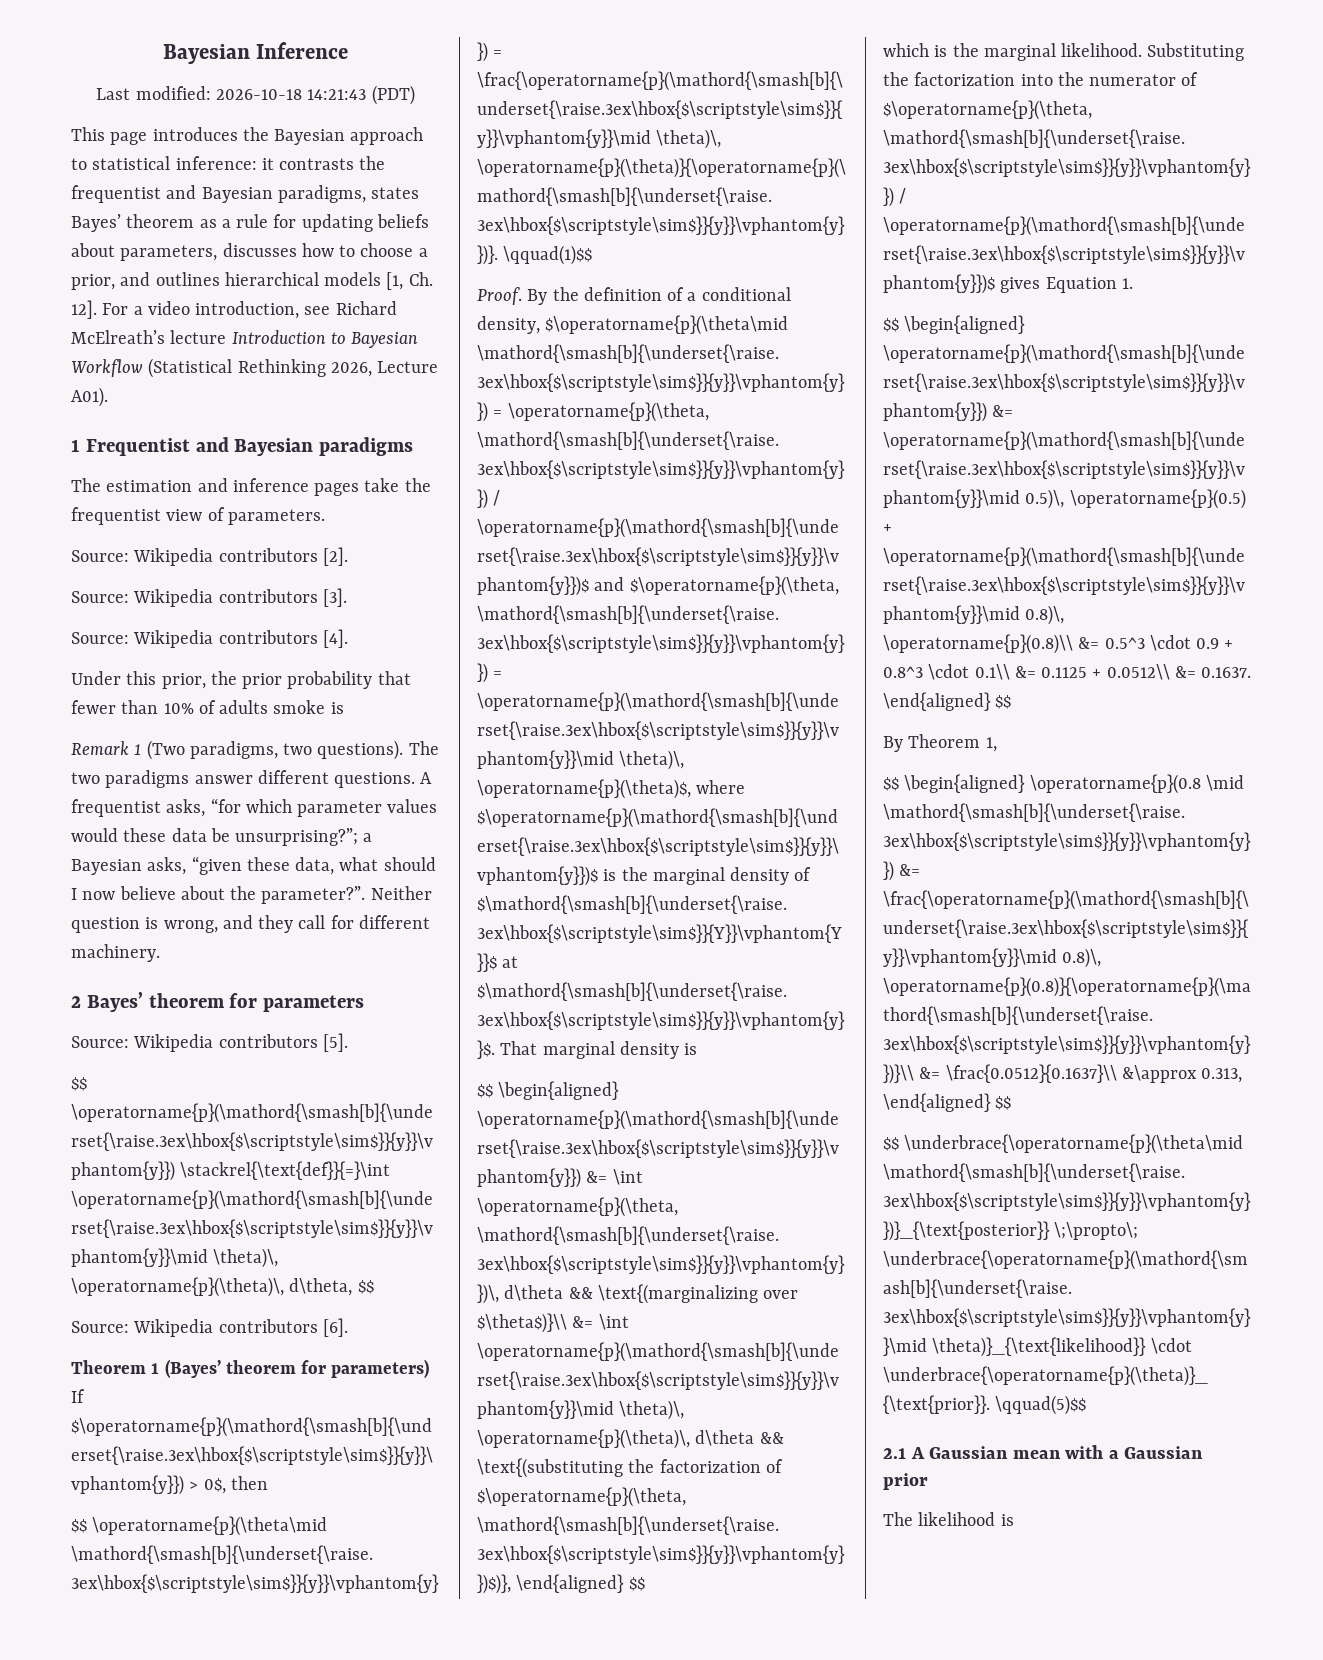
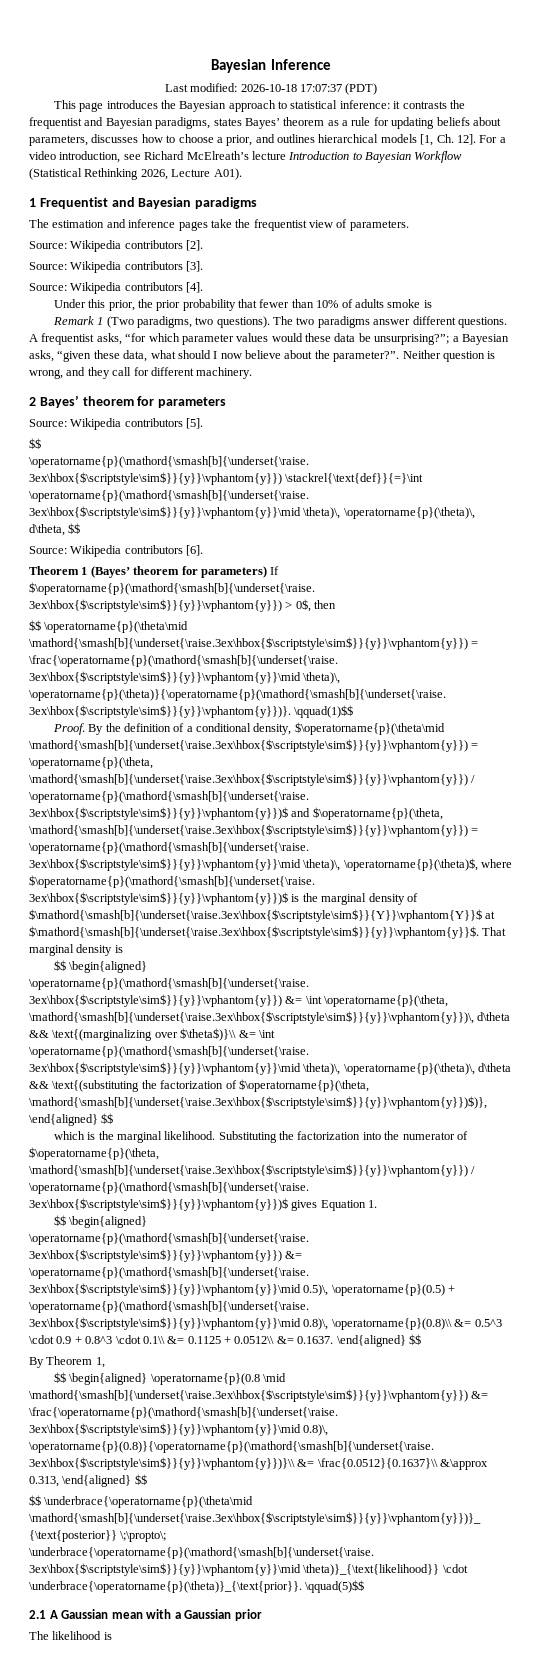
- Last modified: 2026-10-18 14:21:43 (PDT)
+ Last modified: 2026-10-18 17:07:37 (PDT)

